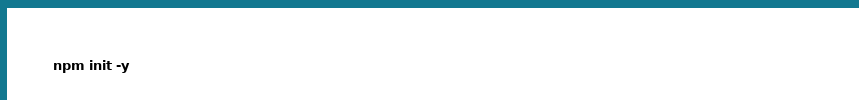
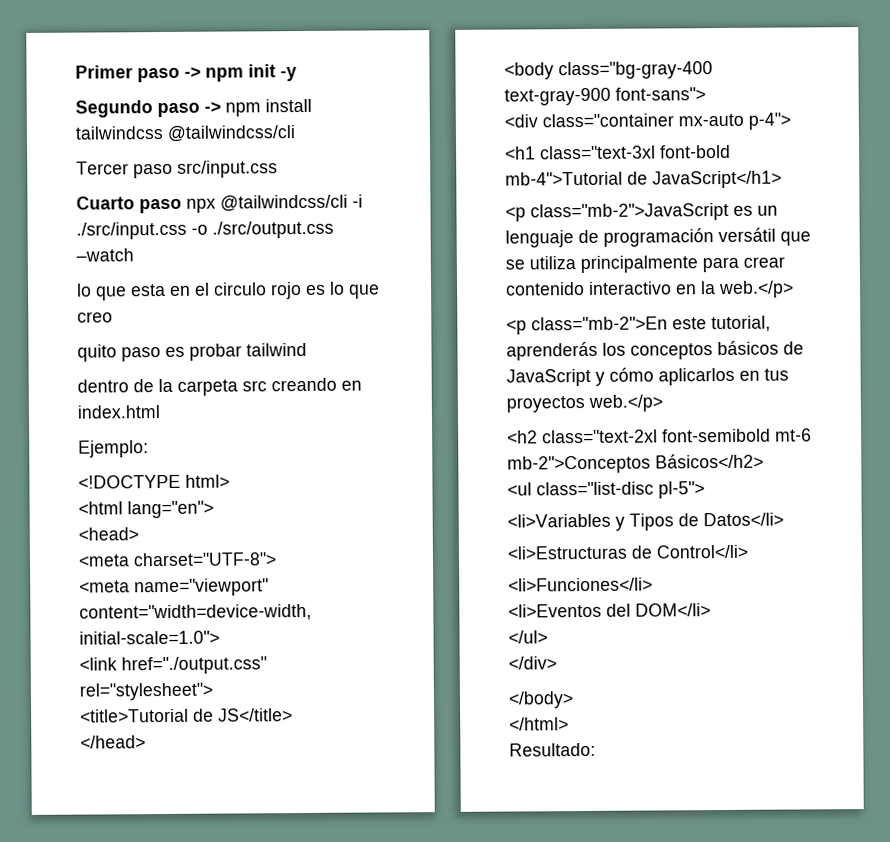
- npm init -y
+ Primer paso -> npm init -y
+ Segundo paso -> npm install tailwindcss @tailwindcss/cli
+ Tercer paso src/input.css
+ Cuarto paso npx @tailwindcss/cli -i ./src/input.css -o ./src/output.css –watch
+ lo que esta en el circulo rojo es lo que creo
+ quito paso es probar tailwind
+ dentro de la carpeta src creando en index.html
+ Ejemplo:
+ <!DOCTYPE html>
+ <html lang="en">
+ <head>
+ <meta charset="UTF-8">
+ <meta name="viewport" content="width=device-width, initial-scale=1.0">
+ <link href="./output.css" rel="stylesheet">
+ <title>Tutorial de JS</title>
+ </head>
+ <body class="bg-gray-400 text-gray-900 font-sans">
+ <div class="container mx-auto p-4">
+ <h1 class="text-3xl font-bold mb-4">Tutorial de JavaScript</h1>
+ <p class="mb-2">JavaScript es un lenguaje de programación versátil que se utiliza principalmente para crear contenido interactivo en la web.</p>
+ <p class="mb-2">En este tutorial, aprenderás los conceptos básicos de JavaScript y cómo aplicarlos en tus proyectos web.</p>
+ <h2 class="text-2xl font-semibold mt-6 mb-2">Conceptos Básicos</h2>
+ <ul class="list-disc pl-5">
+ <li>Variables y Tipos de Datos</li>
+ <li>Estructuras de Control</li>
+ <li>Funciones</li>
+ <li>Eventos del DOM</li>
+ </ul>
+ </div>
+ </body>
+ </html>
+ Resultado:

